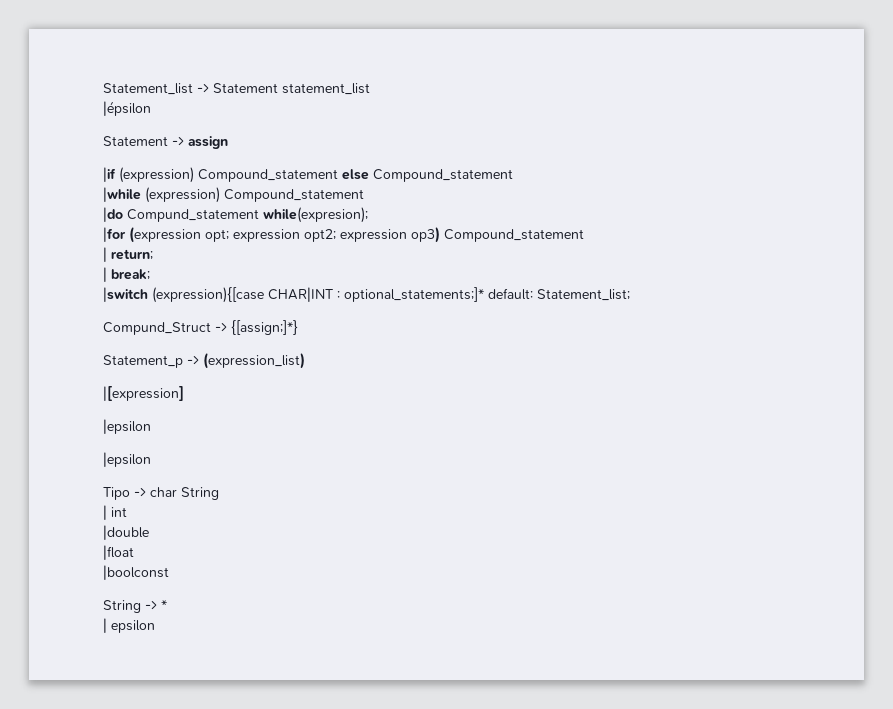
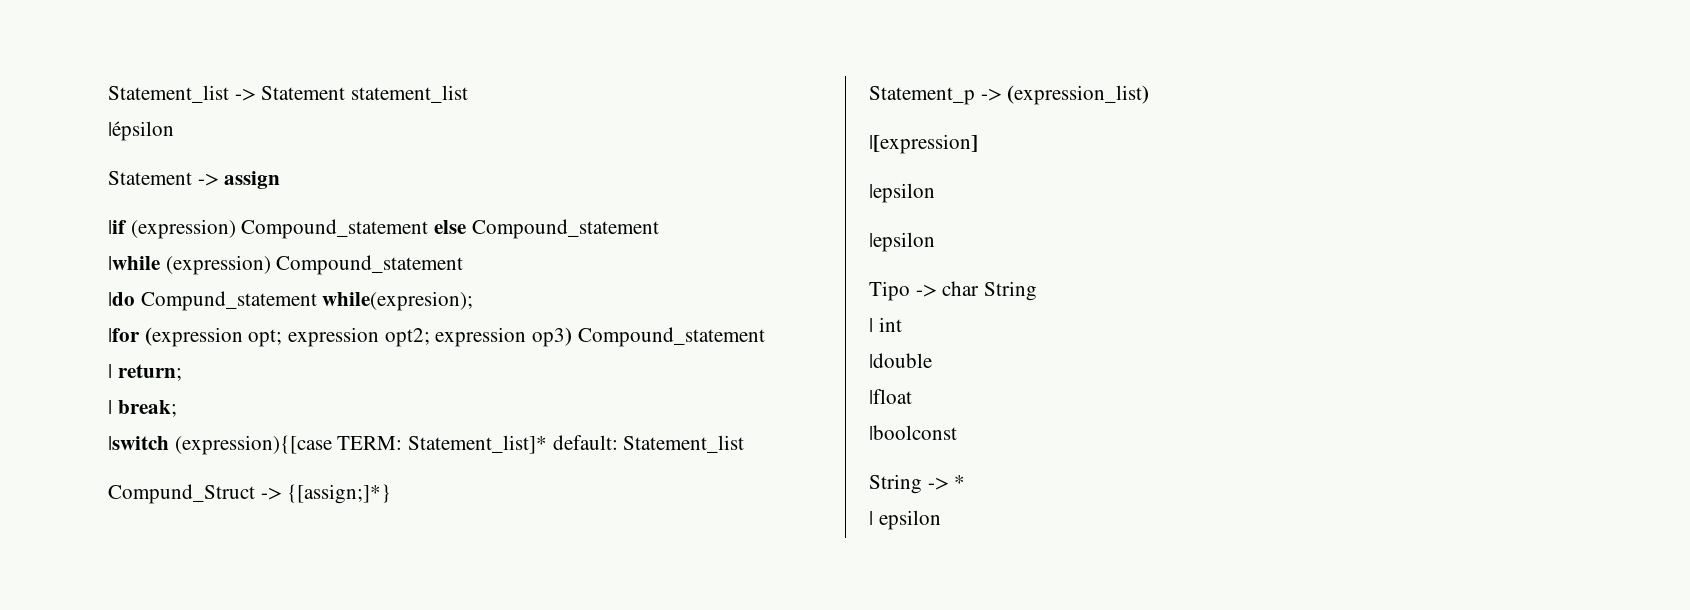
- |switch (expression){[case CHAR|INT : optional_statements;]* default: Statement_list;
+ |switch (expression){[case TERM: Statement_list]* default: Statement_list

